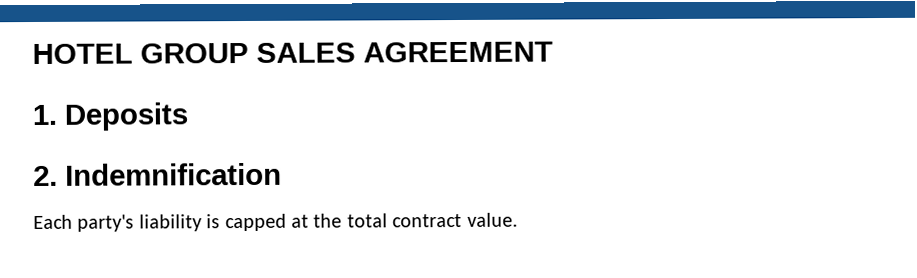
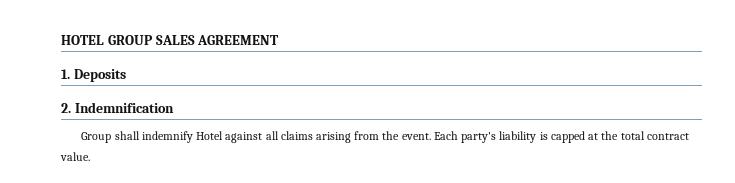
+ Group shall indemnify Hotel against all claims arising from the event.

